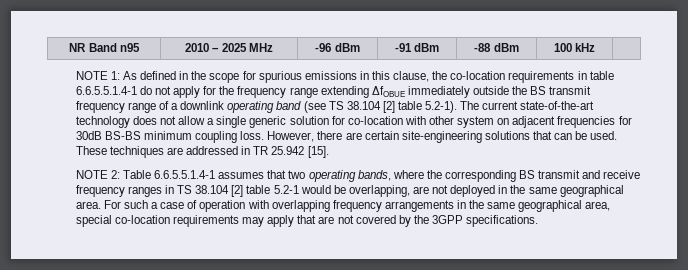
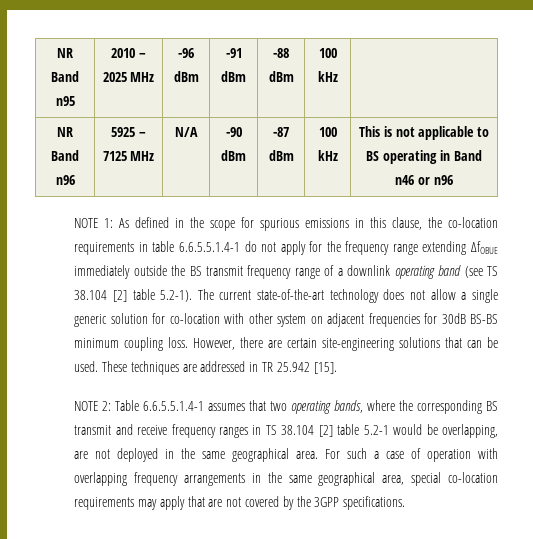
+ NR Band n96 | 5925 – 7125 MHz | N/A | -90 dBm | -87 dBm | 100 kHz | This is not applicable to BS operating in Band n46 or n96

